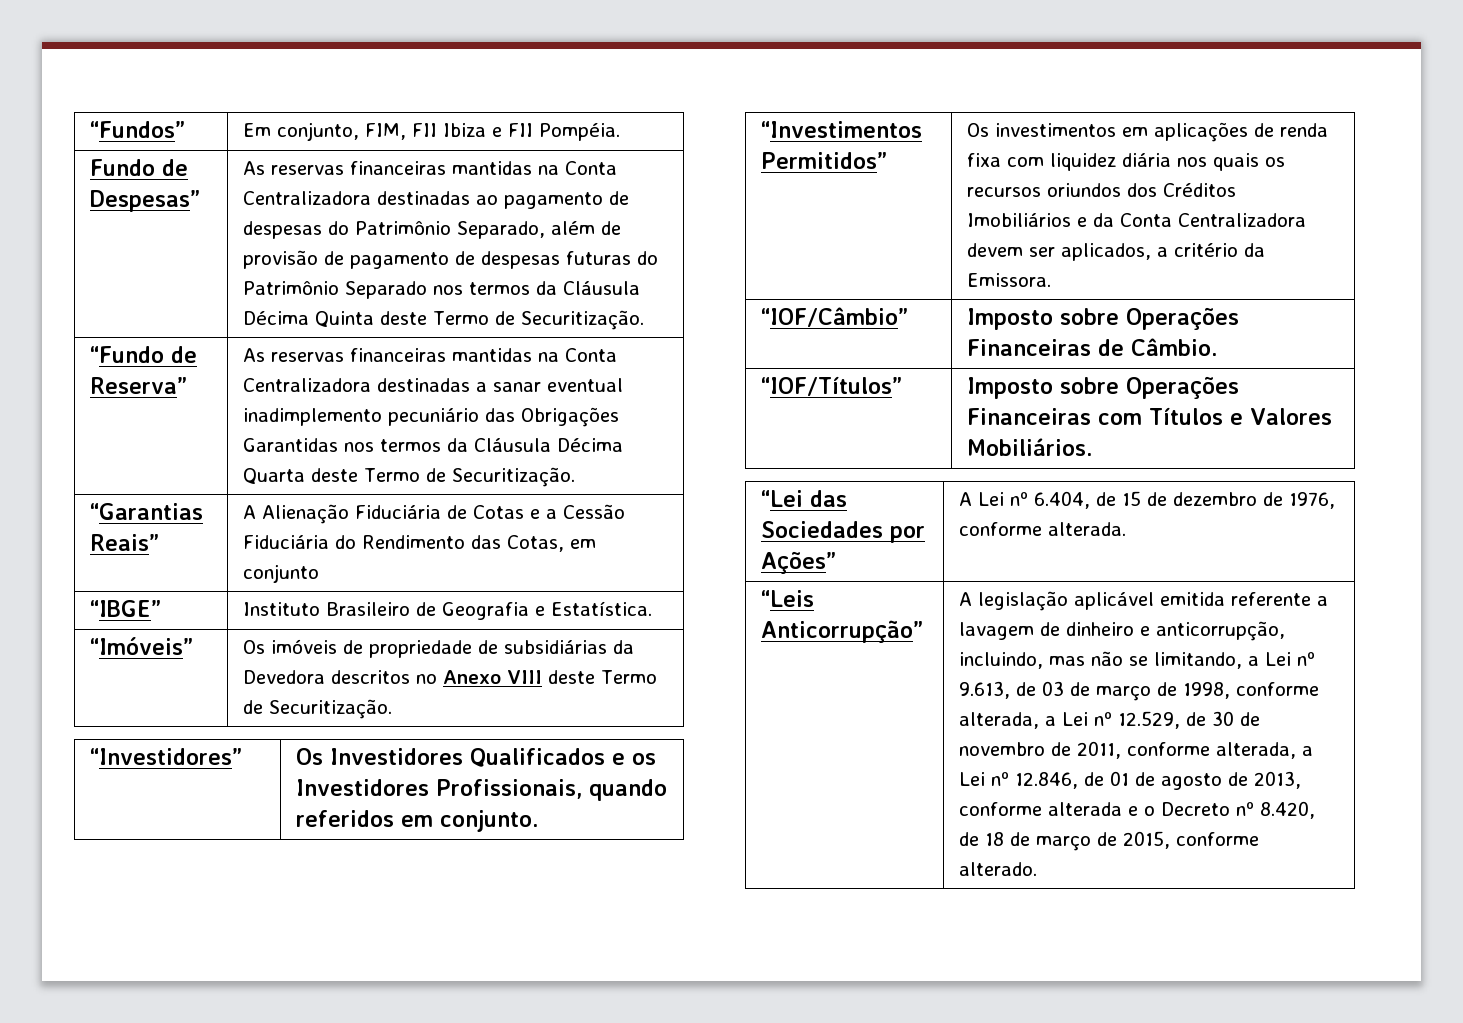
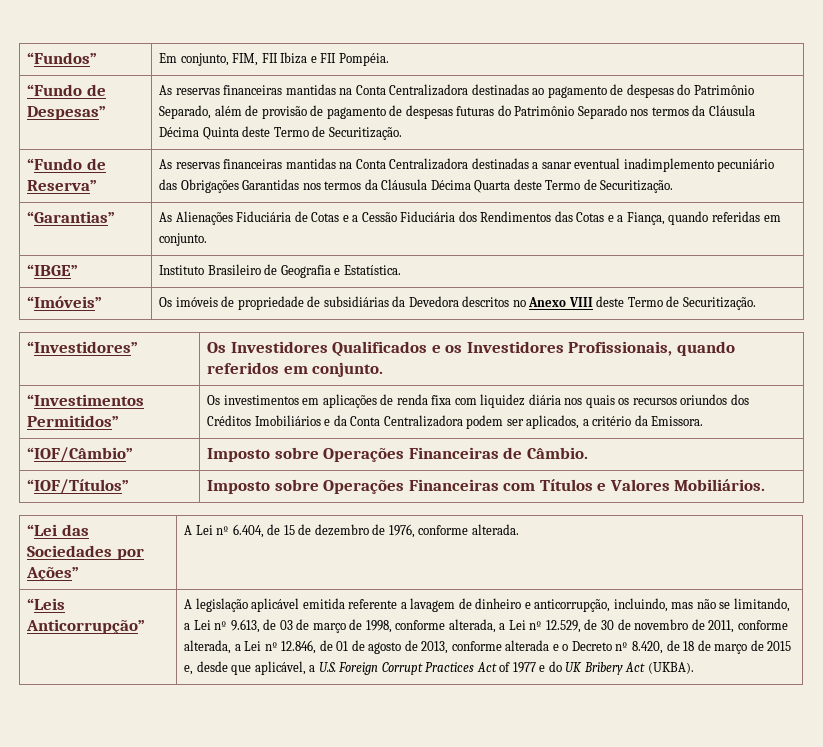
- Fundo de Despesas” | As reservas financeiras mantidas na Conta Centralizadora destinadas ao pagamento de despesas do Patrimônio Separado, além de provisão de pagamento de despesas futuras do Patrimônio Separado nos termos da Cláusula Décima Quinta deste Termo de Securitização.
+ “Fundo de Despesas” | As reservas financeiras mantidas na Conta Centralizadora destinadas ao pagamento de despesas do Patrimônio Separado, além de provisão de pagamento de despesas futuras do Patrimônio Separado nos termos da Cláusula Décima Quinta deste Termo de Securitização.
- “Garantias Reais” | A Alienação Fiduciária de Cotas e a Cessão Fiduciária do Rendimento das Cotas, em conjunto
+ “Garantias” | As Alienações Fiduciária de Cotas e a Cessão Fiduciária dos Rendimentos das Cotas e a Fiança, quando referidas em conjunto.
- “Investimentos Permitidos” | Os investimentos em aplicações de renda fixa com liquidez diária nos quais os recursos oriundos dos Créditos Imobiliários e da Conta Centralizadora devem ser aplicados, a critério da Emissora.
+ “Investimentos Permitidos” | Os investimentos em aplicações de renda fixa com liquidez diária nos quais os recursos oriundos dos Créditos Imobiliários e da Conta Centralizadora podem ser aplicados, a critério da Emissora.
- A legislação aplicável emitida referente a lavagem de dinheiro e anticorrupção, incluindo, mas não se limitando, a Lei nº 9.613, de 03 de março de 1998, conforme alterada, a Lei nº 12.529, de 30 de novembro de 2011, conforme alterada, a Lei nº 12.846, de 01 de agosto de 2013, conforme alterada e o Decreto nº 8.420, de 18 de março de 2015, conforme alterado.
+ A legislação aplicável emitida referente a lavagem de dinheiro e anticorrupção, incluindo, mas não se limitando, a Lei nº 9.613, de 03 de março de 1998, conforme alterada, a Lei nº 12.529, de 30 de novembro de 2011, conforme alterada, a Lei nº 12.846, de 01 de agosto de 2013, conforme alterada e o Decreto nº 8.420, de 18 de março de 2015 e, desde que aplicável, a U.S. Foreign Corrupt Practices Act of 1977 e do UK Bribery Act (UKBA).

